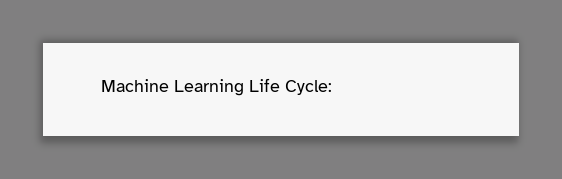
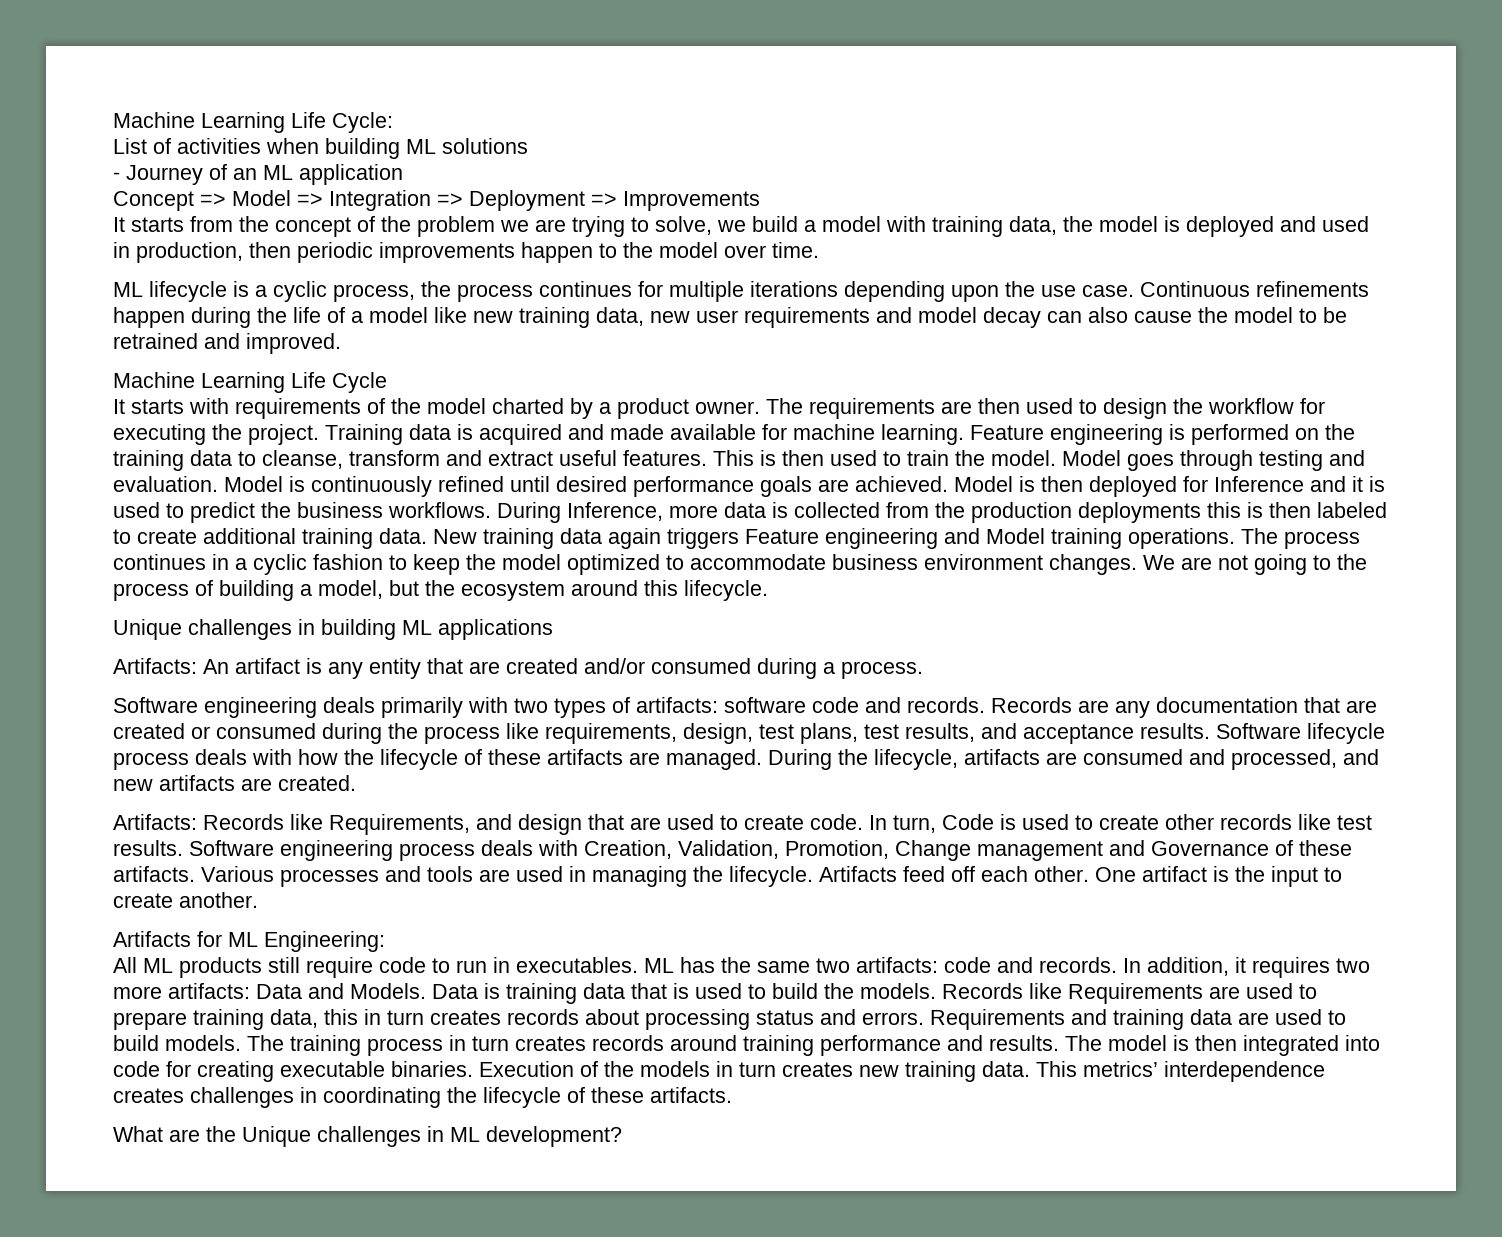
+ List of activities when building ML solutions
+ - Journey of an ML application
+ Concept => Model => Integration => Deployment => Improvements
+ It starts from the concept of the problem we are trying to solve, we build a model with training data, the model is deployed and used in production, then periodic improvements happen to the model over time.
+ ML lifecycle is a cyclic process, the process continues for multiple iterations depending upon the use case. Continuous refinements happen during the life of a model like new training data, new user requirements and model decay can also cause the model to be retrained and improved.
+ Machine Learning Life Cycle
+ It starts with requirements of the model charted by a product owner. The requirements are then used to design the workflow for executing the project. Training data is acquired and made available for machine learning. Feature engineering is performed on the training data to cleanse, transform and extract useful features. This is then used to train the model. Model goes through testing and evaluation. Model is continuously refined until desired performance goals are achieved. Model is then deployed for Inference and it is used to predict the business workflows. During Inference, more data is collected from the production deployments this is then labeled to create additional training data. New training data again triggers Feature engineering and Model training operations. The process continues in a cyclic fashion to keep the model optimized to accommodate business environment changes. We are not going to the process of building a model, but the ecosystem around this lifecycle.
+ Unique challenges in building ML applications
+ Artifacts: An artifact is any entity that are created and/or consumed during a process.
+ Software engineering deals primarily with two types of artifacts: software code and records. Records are any documentation that are created or consumed during the process like requirements, design, test plans, test results, and acceptance results. Software lifecycle process deals with how the lifecycle of these artifacts are managed. During the lifecycle, artifacts are consumed and processed, and new artifacts are created.
+ Artifacts: Records like Requirements, and design that are used to create code. In turn, Code is used to create other records like test results. Software engineering process deals with Creation, Validation, Promotion, Change management and Governance of these artifacts. Various processes and tools are used in managing the lifecycle. Artifacts feed off each other. One artifact is the input to create another.
+ Artifacts for ML Engineering:
+ All ML products still require code to run in executables. ML has the same two artifacts: code and records. In addition, it requires two more artifacts: Data and Models. Data is training data that is used to build the models. Records like Requirements are used to prepare training data, this in turn creates records about processing status and errors. Requirements and training data are used to build models. The training process in turn creates records around training performance and results. The model is then integrated into code for creating executable binaries. Execution of the models in turn creates new training data. This metrics’ interdependence creates challenges in coordinating the lifecycle of these artifacts.
+ What are the Unique challenges in ML development?

